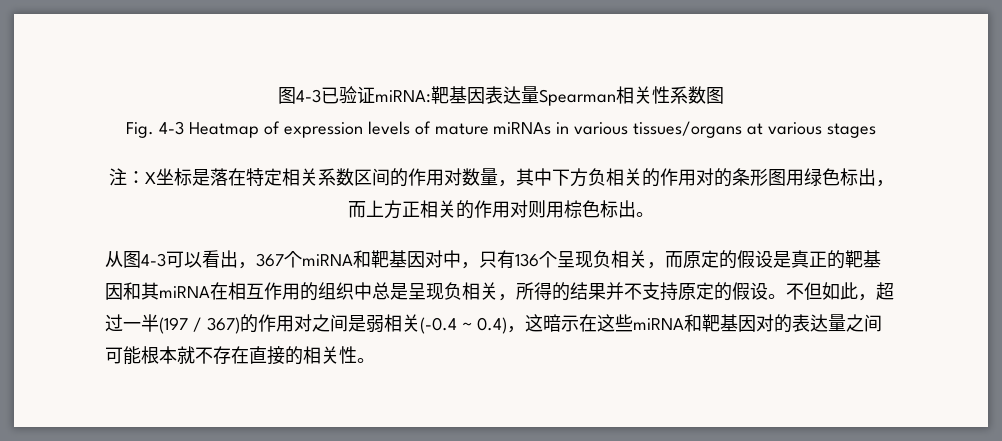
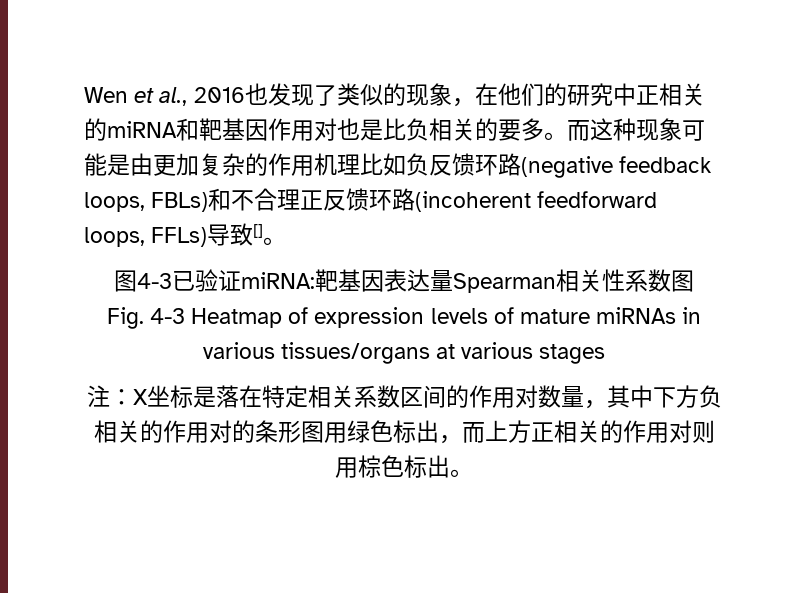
+ Wen et al., 2016也发现了类似的现象，在他们的研究中正相关的miRNA和靶基因作用对也是比负相关的要多。而这种现象可能是由更加复杂的作用机理比如负反馈环路(negative feedback loops, FBLs)和不合理正反馈环路(incoherent feedforward loops, FFLs)导致[]。
- 从图4-3可以看出，367个miRNA和靶基因对中，只有136个呈现负相关，而原定的假设是真正的靶基因和其miRNA在相互作用的组织中总是呈现负相关，所得的结果并不支持原定的假设。不但如此，超过一半(197 / 367)的作用对之间是弱相关(-0.4 ~ 0.4)，这暗示在这些miRNA和靶基因对的表达量之间可能根本就不存在直接的相关性。

